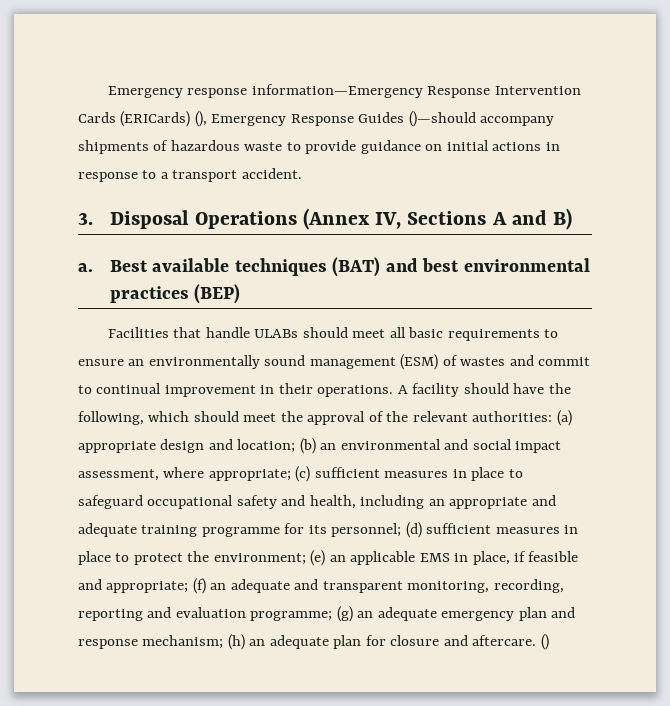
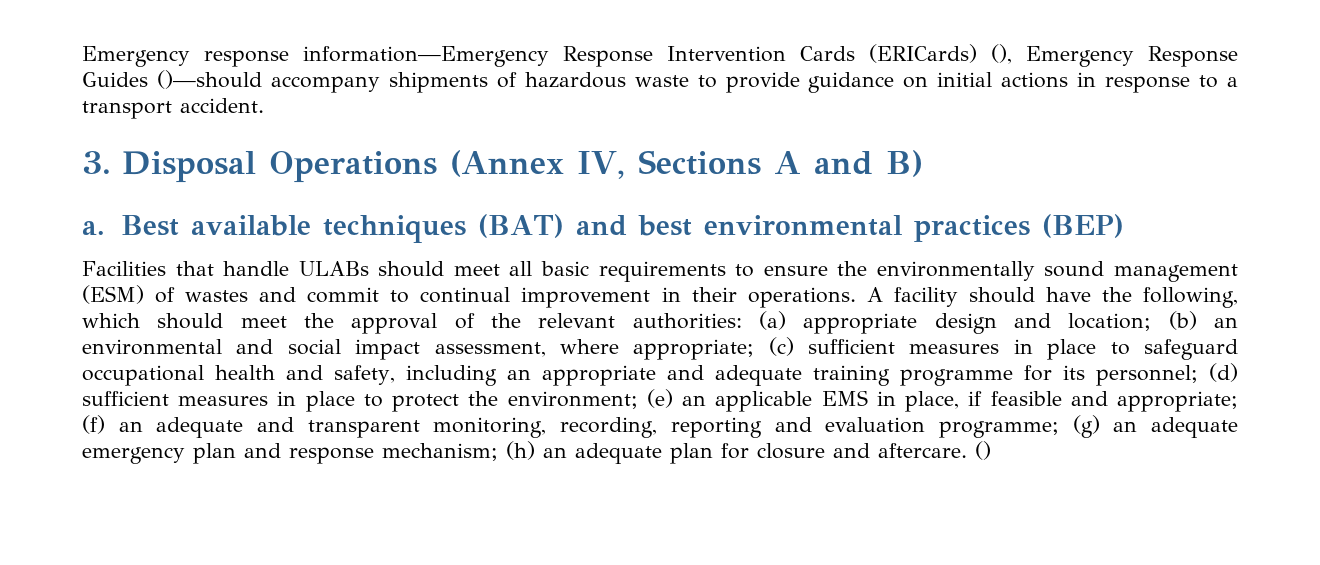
- Facilities that handle ULABs should meet all basic requirements to ensure an environmentally sound management (ESM) of wastes and commit to continual improvement in their operations.
+ Facilities that handle ULABs should meet all basic requirements to ensure the environmentally sound management (ESM) of wastes and commit to continual improvement in their operations.
- (c) sufficient measures in place to safeguard occupational safety and health, including an appropriate and adequate training programme for its personnel;
+ (c) sufficient measures in place to safeguard occupational health and safety, including an appropriate and adequate training programme for its personnel;

